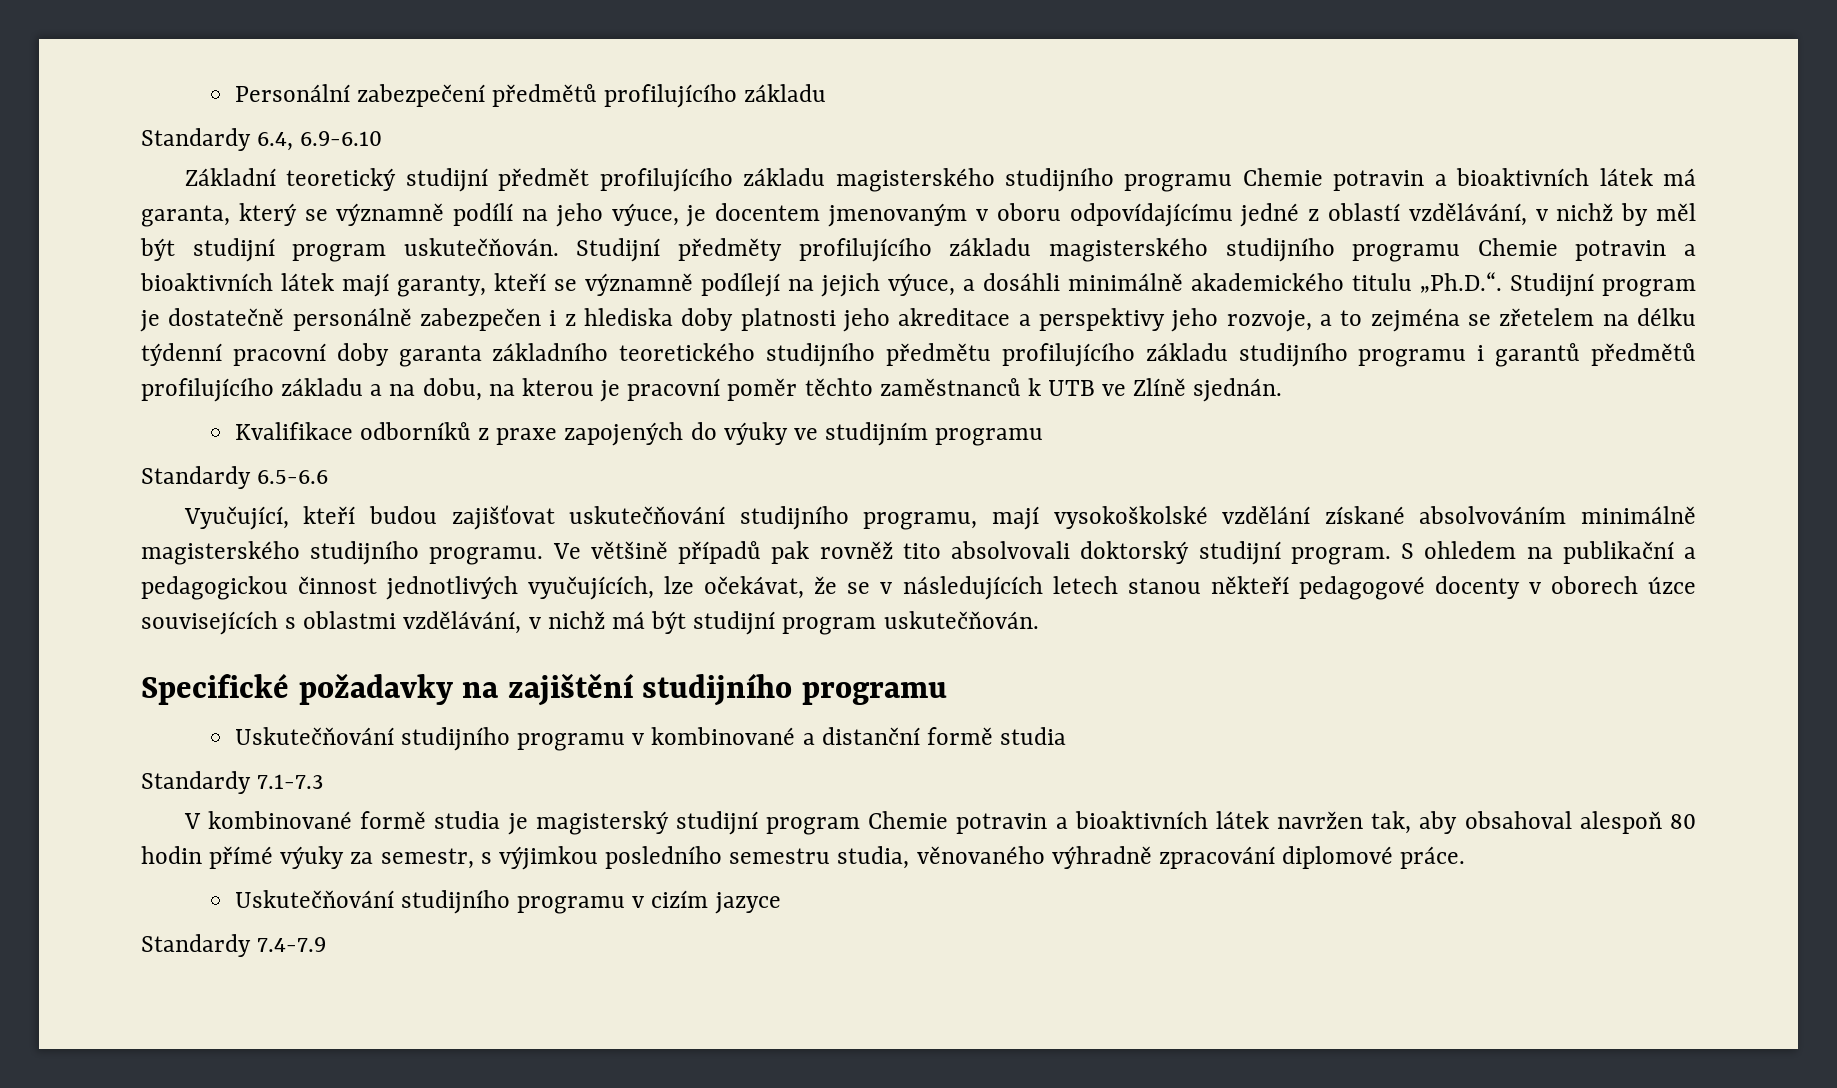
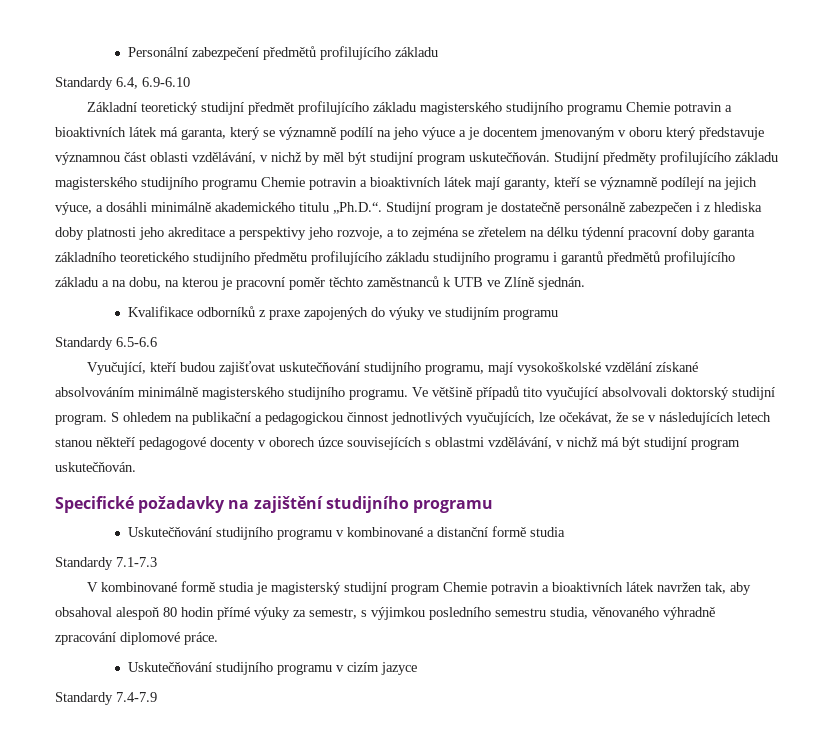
- Základní teoretický studijní předmět profilujícího základu magisterského studijního programu Chemie potravin a bioaktivních látek má garanta, který se významně podílí na jeho výuce, je docentem jmenovaným v oboru odpovídajícímu jedné z oblastí vzdělávání, v nichž by měl být studijní program uskutečňován.
+ Základní teoretický studijní předmět profilujícího základu magisterského studijního programu Chemie potravin a bioaktivních látek má garanta, který se významně podílí na jeho výuce a je docentem jmenovaným v oboru který představuje významnou část oblasti vzdělávání, v nichž by měl být studijní program uskutečňován.
- Ve většině případů pak rovněž tito absolvovali doktorský studijní program.
+ Ve většině případů tito vyučující absolvovali doktorský studijní program.

